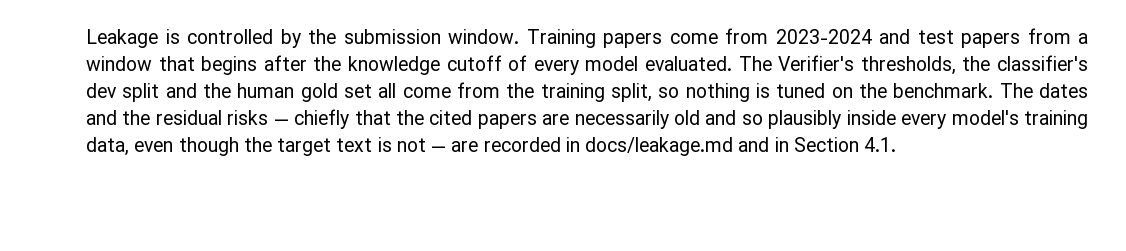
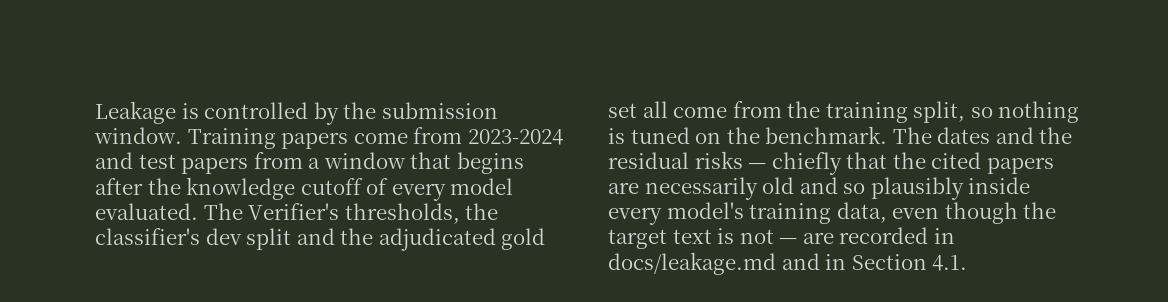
- The Verifier's thresholds, the classifier's dev split and the human gold set all come from the training split, so nothing is tuned on the benchmark.
+ The Verifier's thresholds, the classifier's dev split and the adjudicated gold set all come from the training split, so nothing is tuned on the benchmark.

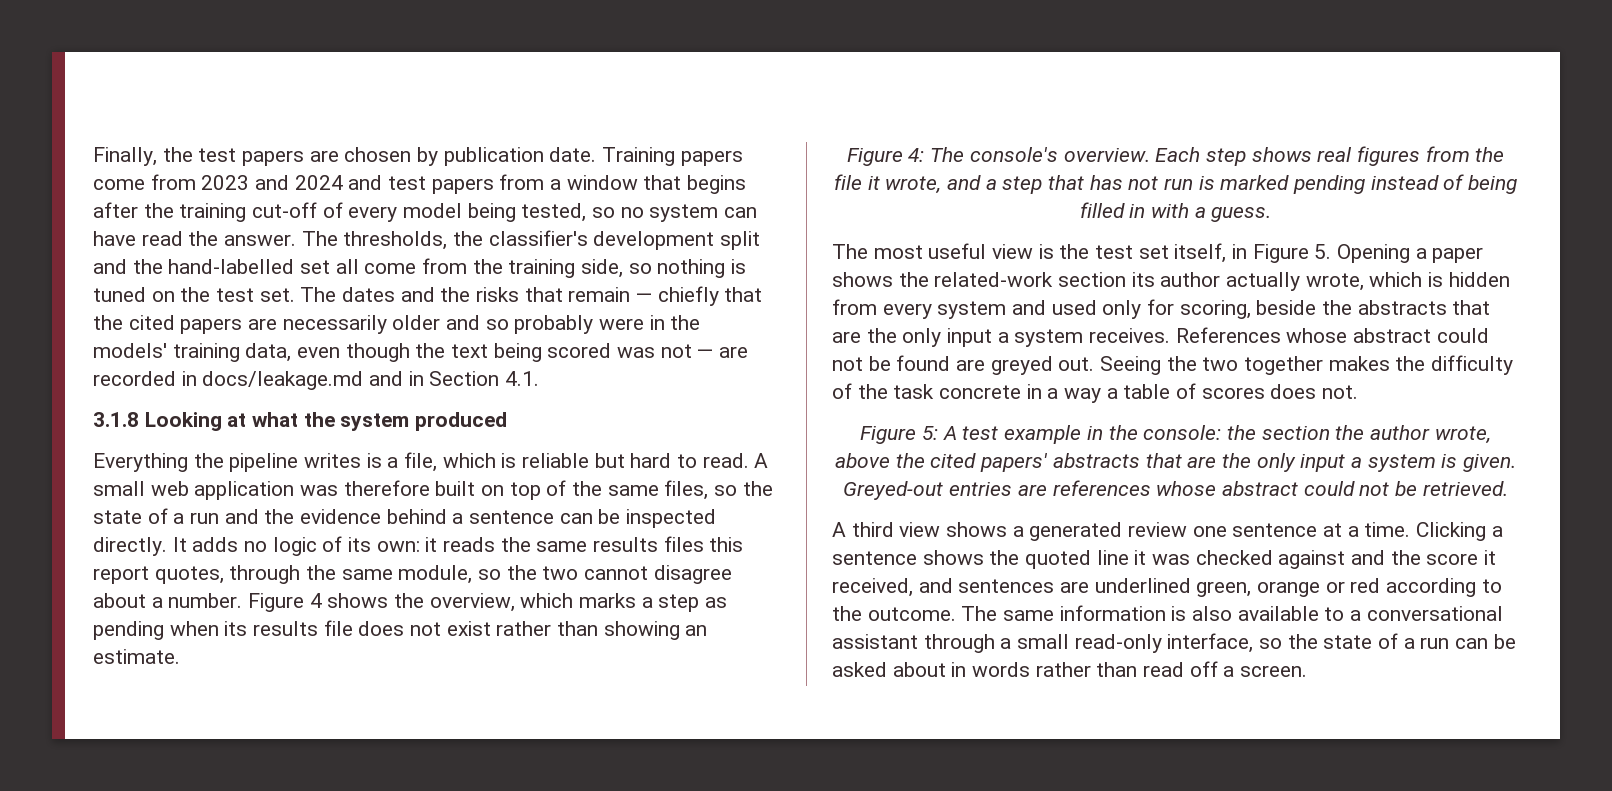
- Leakage is controlled by the submission window.
+ Finally, the test papers are chosen by publication date.
- Training papers come from 2023-2024 and test papers from a window that begins after the knowledge cutoff of every model evaluated. The Verifier's thresholds, the classifier's dev split and the adjudicated gold set all come from the training split, so nothing is tuned on the benchmark.
+ Training papers come from 2023 and 2024 and test papers from a window that begins after the training cut-off of every model being tested, so no system can have read the answer. The thresholds, the classifier's development split and the hand-labelled set all come from the training side, so nothing is tuned on the test set.
- The dates and the residual risks — chiefly that the cited papers are necessarily old and so plausibly inside every model's training data, even though the target text is not — are recorded in docs/leakage.md and in Section 4.1.
+ The dates and the risks that remain — chiefly that the cited papers are necessarily older and so probably were in the models' training data, even though the text being scored was not — are recorded in docs/leakage.md and in Section 4.1.
+ 3.1.8 Looking at what the system produced
+ Everything the pipeline writes is a file, which is reliable but hard to read. A small web application was therefore built on top of the same files, so the state of a run and the evidence behind a sentence can be inspected directly. It adds no logic of its own: it reads the same results files this report quotes, through the same module, so the two cannot disagree about a number. Figure 4 shows the overview, which marks a step as pending when its results file does not exist rather than showing an estimate.
+ Figure 4: The console's overview. Each step shows real figures from the file it wrote, and a step that has not run is marked pending instead of being filled in with a guess.
+ The most useful view is the test set itself, in Figure 5. Opening a paper shows the related-work section its author actually wrote, which is hidden from every system and used only for scoring, beside the abstracts that are the only input a system receives. References whose abstract could not be found are greyed out. Seeing the two together makes the difficulty of the task concrete in a way a table of scores does not.
+ Figure 5: A test example in the console: the section the author wrote, above the cited papers' abstracts that are the only input a system is given. Greyed-out entries are references whose abstract could not be retrieved.
+ A third view shows a generated review one sentence at a time. Clicking a sentence shows the quoted line it was checked against and the score it received, and sentences are underlined green, orange or red according to the outcome. The same information is also available to a conversational assistant through a small read-only interface, so the state of a run can be asked about in words rather than read off a screen.

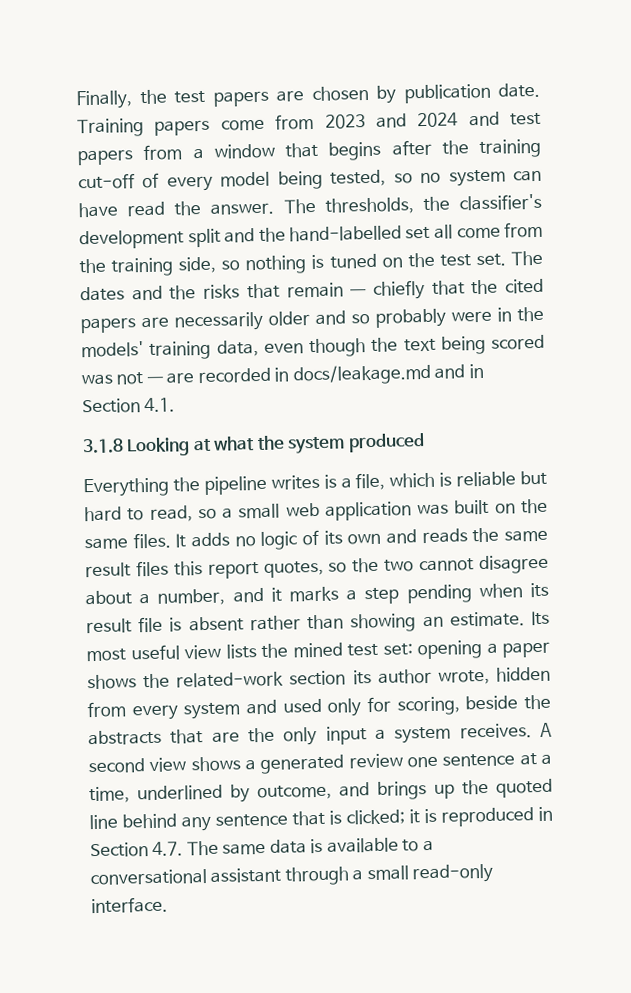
- Everything the pipeline writes is a file, which is reliable but hard to read. A small web application was therefore built on top of the same files, so the state of a run and the evidence behind a sentence can be inspected directly.
+ Everything the pipeline writes is a file, which is reliable but hard to read, so a small web application was built on the same files.
- It adds no logic of its own: it reads the same results files this report quotes, through the same module, so the two cannot disagree about a number. Figure 4 shows the overview, which marks a step as pending when its results file does not exist rather than showing an estimate.
- Figure 4: The console's overview. Each step shows real figures from the file it wrote, and a step that has not run is marked pending instead of being filled in with a guess.
- The most useful view is the test set itself, in Figure 5. Opening a paper shows the related-work section its author actually wrote, which is hidden from every system and used only for scoring, beside the abstracts that are the only input a system receives.
+ It adds no logic of its own and reads the same result files this report quotes, so the two cannot disagree about a number, and it marks a step pending when its result file is absent rather than showing an estimate. Its most useful view lists the mined test set: opening a paper shows the related-work section its author wrote, hidden from every system and used only for scoring, beside the abstracts that are the only input a system receives.
- References whose abstract could not be found are greyed out. Seeing the two together makes the difficulty of the task concrete in a way a table of scores does not.
- Figure 5: A test example in the console: the section the author wrote, above the cited papers' abstracts that are the only input a system is given. Greyed-out entries are references whose abstract could not be retrieved.
- A third view shows a generated review one sentence at a time. Clicking a sentence shows the quoted line it was checked against and the score it received, and sentences are underlined green, orange or red according to the outcome. The same information is also available to a conversational assistant through a small read-only interface, so the state of a run can be asked about in words rather than read off a screen.
+ A second view shows a generated review one sentence at a time, underlined by outcome, and brings up the quoted line behind any sentence that is clicked; it is reproduced in Section 4.7. The same data is available to a conversational assistant through a small read-only interface.

